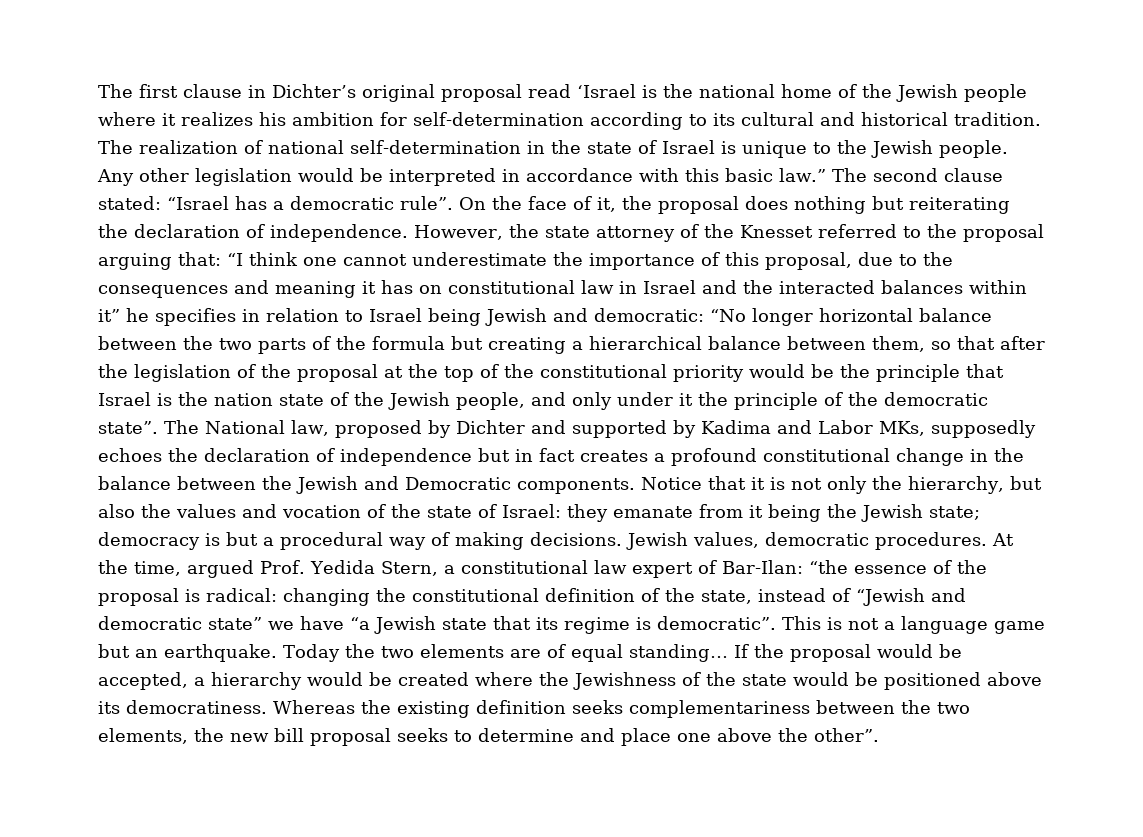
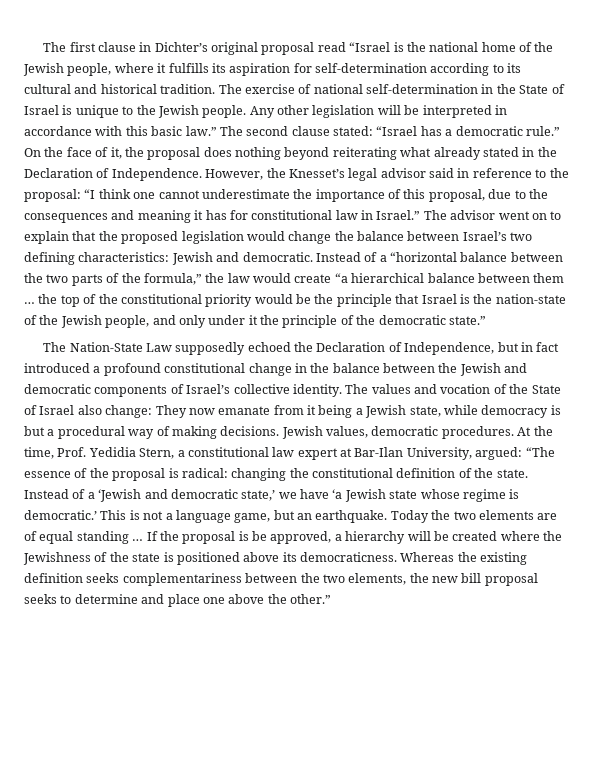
- The first clause in Dichter’s original proposal read ‘Israel is the national home of the Jewish people where it realizes his ambition for self-determination according to its cultural and historical tradition.
+ The first clause in Dichter’s original proposal read “Israel is the national home of the Jewish people, where it fulfills its aspiration for self-determination according to its cultural and historical tradition.
- The realization of national self-determination in the state of Israel is unique to the Jewish people.
+ The exercise of national self-determination in the State of Israel is unique to the Jewish people.
- Any other legislation would be interpreted in accordance with this basic law.”
+ Any other legislation will be interpreted in accordance with this basic law.”
- The second clause stated: “Israel has a democratic rule”.
+ The second clause stated: “Israel has a democratic rule.”
- On the face of it, the proposal does nothing but reiterating the declaration of independence. However, the state attorney of the Knesset referred to the proposal arguing that:
+ On the face of it, the proposal does nothing beyond reiterating what already stated in the Declaration of Independence. However, the Knesset’s legal advisor said in reference to the proposal:
- “I think one cannot underestimate the importance of this proposal, due to the consequences and meaning it has on constitutional law in Israel and the interacted balances within it” he specifies in relation to Israel being Jewish and democratic: “No longer horizontal balance between the two parts of the formula but creating a hierarchical balance between them, so that after the legislation of the proposal at the top of the constitutional priority would be the principle that Israel is the nation state of the Jewish people, and only under it the principle of the democratic state”. The National law, proposed by Dichter and supported by Kadima and Labor MKs, supposedly echoes the declaration of independence but in fact creates a profound constitutional change in the balance between the Jewish and Democratic components. Notice that it is not only the hierarchy, but also the values and vocation of the state of Israel: they emanate from it being the Jewish state; democracy is but a procedural way of making decisions.
+ “I think one cannot underestimate the importance of this proposal, due to the consequences and meaning it has for constitutional law in Israel.” The advisor went on to explain that the proposed legislation would change the balance between Israel’s two defining characteristics: Jewish and democratic. Instead of a “horizontal balance between the two parts of the formula,” the law would create “a hierarchical balance between them … the top of the constitutional priority would be the principle that Israel is the nation-state of the Jewish people, and only under it the principle of the democratic state.”
+ The Nation-State Law supposedly echoed the Declaration of Independence, but in fact introduced a profound constitutional change in the balance between the Jewish and democratic components of Israel’s collective identity. The values and vocation of the State of Israel also change: They now emanate from it being a Jewish state, while democracy is but a procedural way of making decisions.
- At the time, argued Prof. Yedida Stern, a constitutional law expert of Bar-Ilan: “the essence of the proposal is radical: changing the constitutional definition of the state, instead of “Jewish and democratic state” we have “a Jewish state that its regime is democratic”.
+ At the time, Prof. Yedidia Stern, a constitutional law expert at Bar-Ilan University, argued: “The essence of the proposal is radical: changing the constitutional definition of the state. Instead of a ‘Jewish and democratic state,’ we have ‘a Jewish state whose regime is democratic.’
- This is not a language game but an earthquake.
+ This is not a language game, but an earthquake.
- Today the two elements are of equal standing…
+ Today the two elements are of equal standing …
- If the proposal would be accepted, a hierarchy would be created where the Jewishness of the state would be positioned above its democratiness.
+ If the proposal is be approved, a hierarchy will be created where the Jewishness of the state is positioned above its democraticness.
- Whereas the existing definition seeks complementariness between the two elements, the new bill proposal seeks to determine and place one above the other”.
+ Whereas the existing definition seeks complementariness between the two elements, the new bill proposal seeks to determine and place one above the other.”

